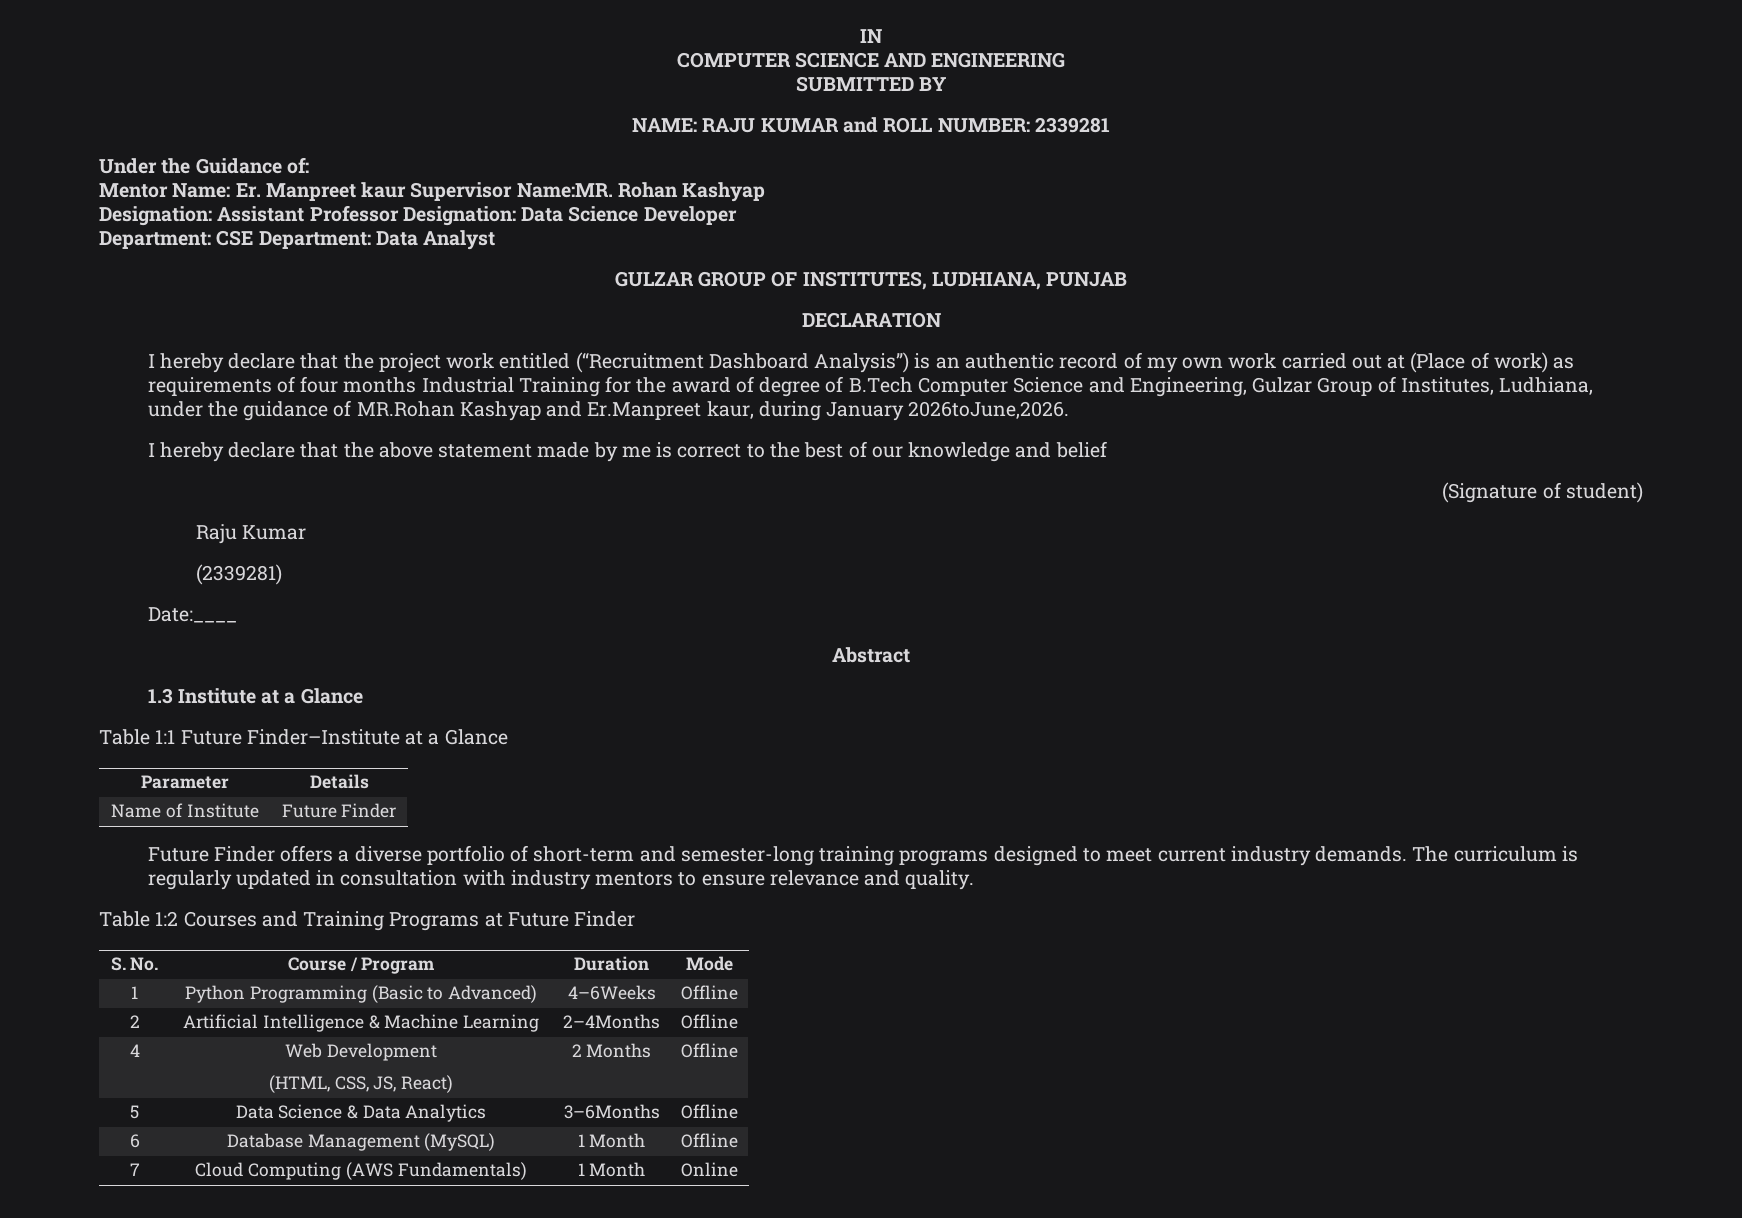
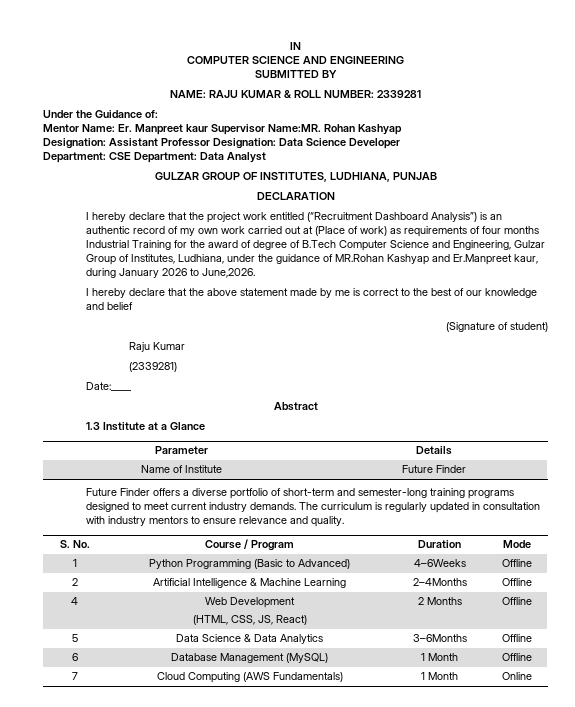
- NAME: RAJU KUMAR and ROLL NUMBER: 2339281
+ NAME: RAJU KUMAR & ROLL NUMBER: 2339281
- I hereby declare that the project work entitled (“Recruitment Dashboard Analysis”) is an authentic record of my own work carried out at (Place of work) as requirements of four months Industrial Training for the award of degree of B.Tech Computer Science and Engineering, Gulzar Group of Institutes, Ludhiana, under the guidance of MR.Rohan Kashyap and Er.Manpreet kaur, during January 2026toJune,2026.
+ I hereby declare that the project work entitled (“Recruitment Dashboard Analysis”) is an authentic record of my own work carried out at (Place of work) as requirements of four months Industrial Training for the award of degree of B.Tech Computer Science and Engineering, Gulzar Group of Institutes, Ludhiana, under the guidance of MR.Rohan Kashyap and Er.Manpreet kaur, during January 2026 to June,2026.
- Table 1:1 Future Finder–Institute at a Glance
- Table 1:2 Courses and Training Programs at Future Finder

